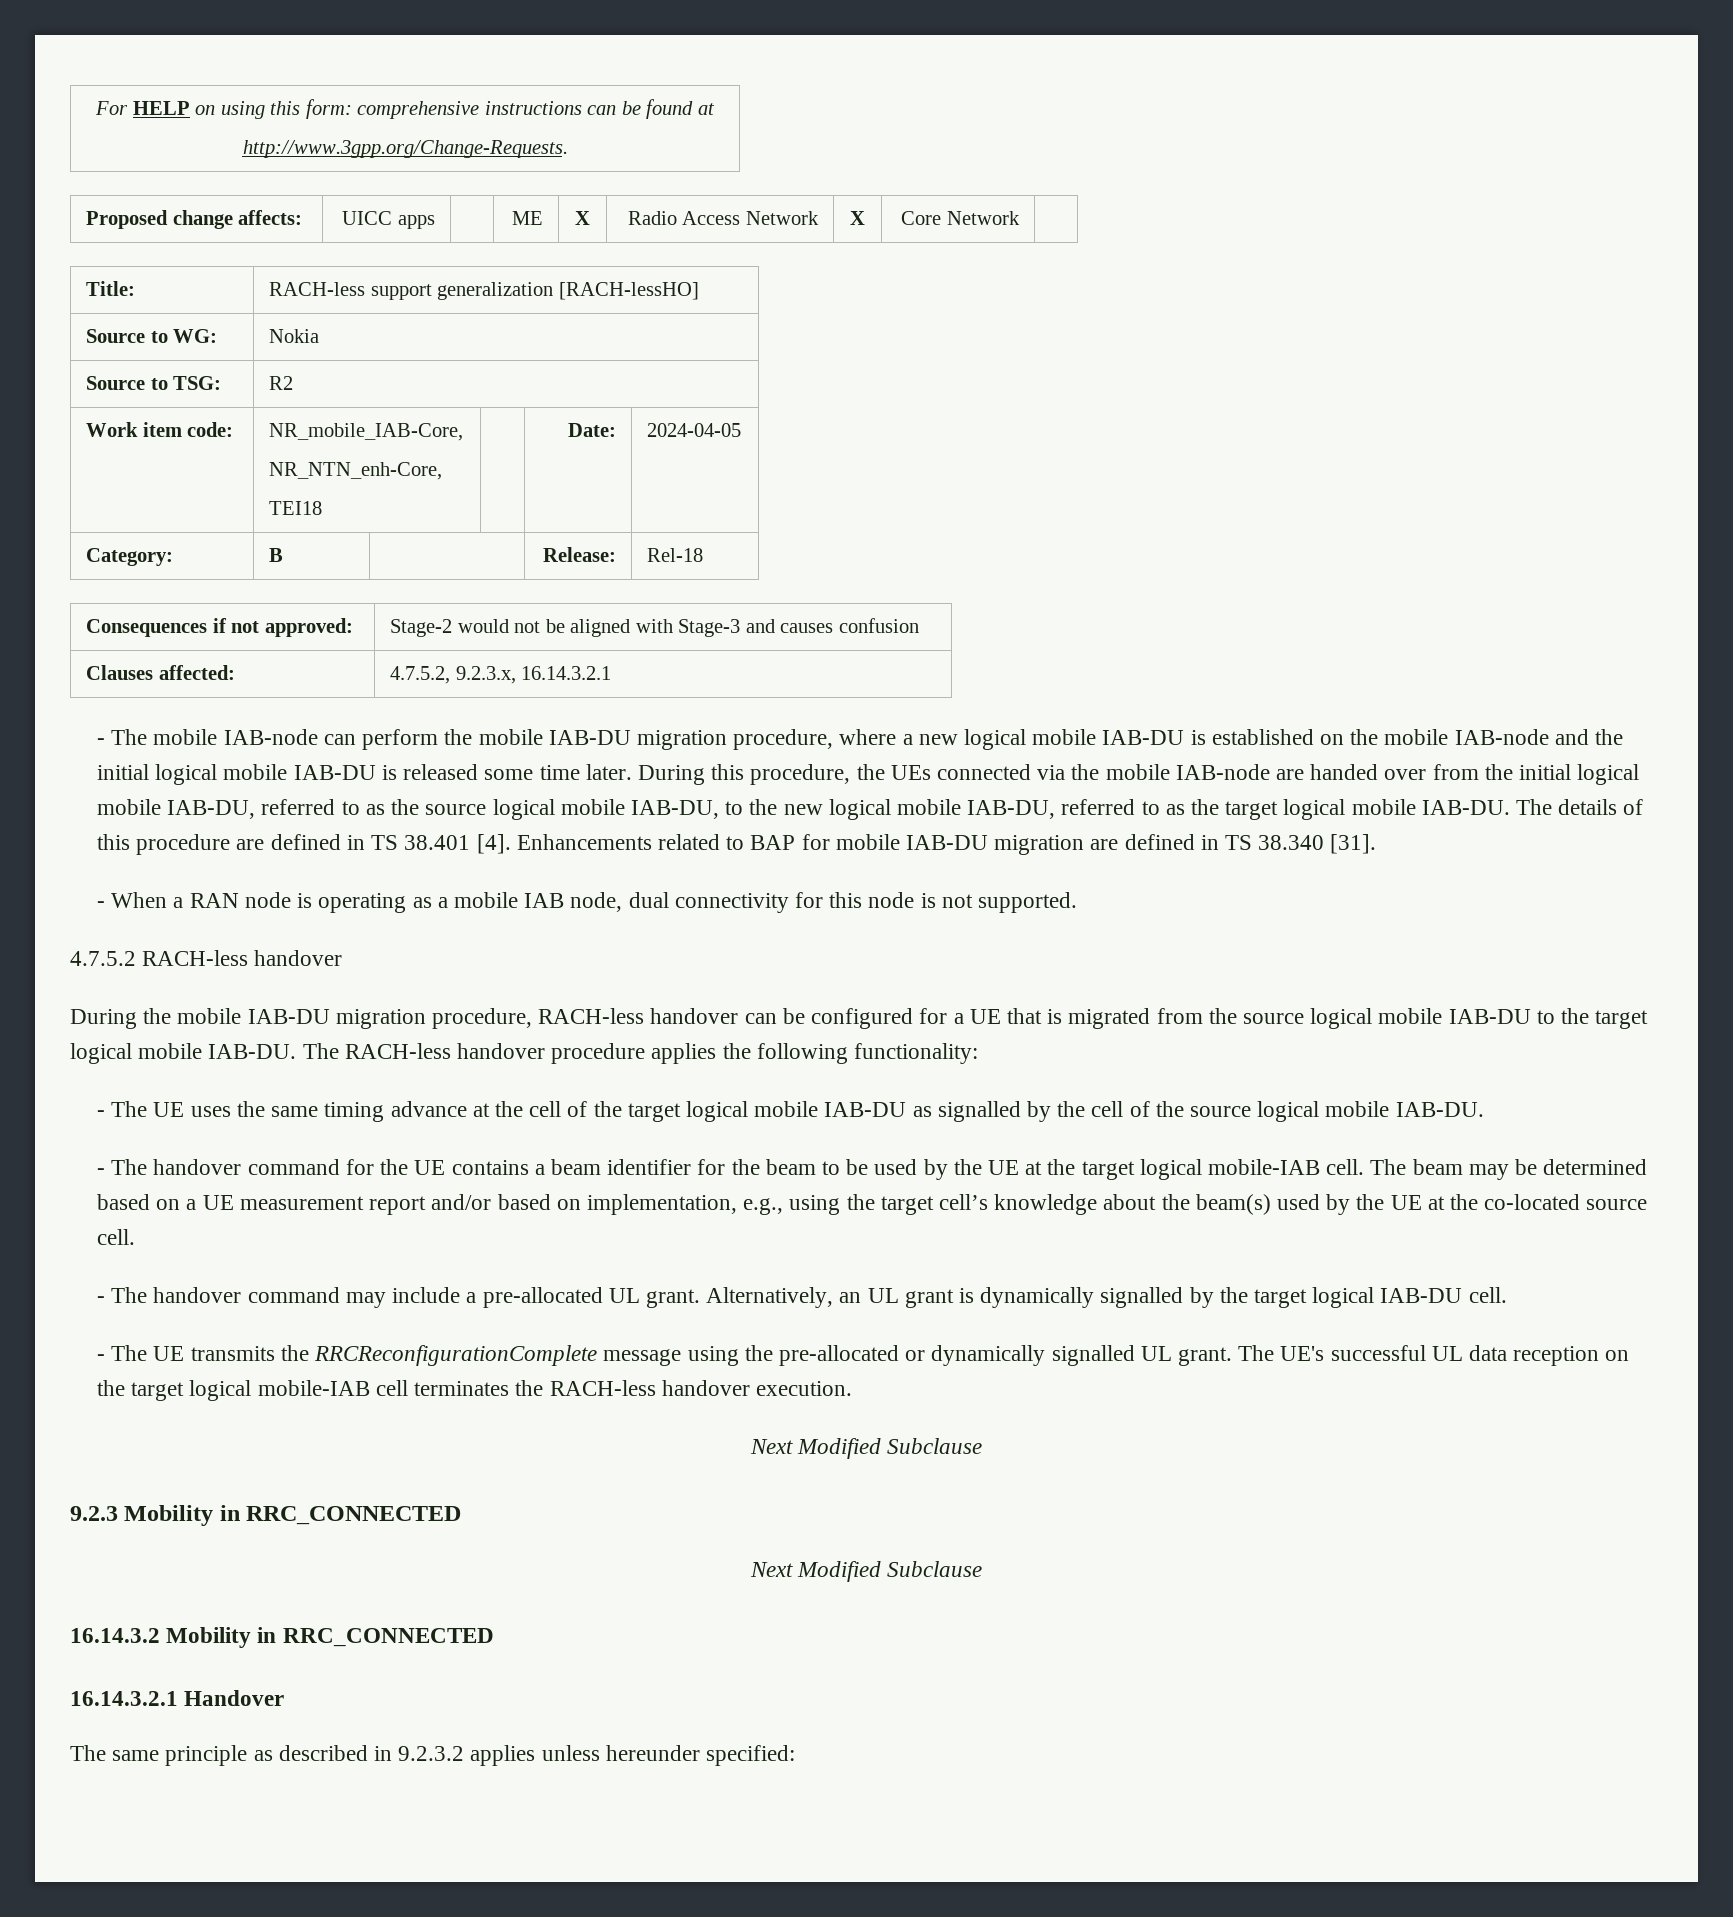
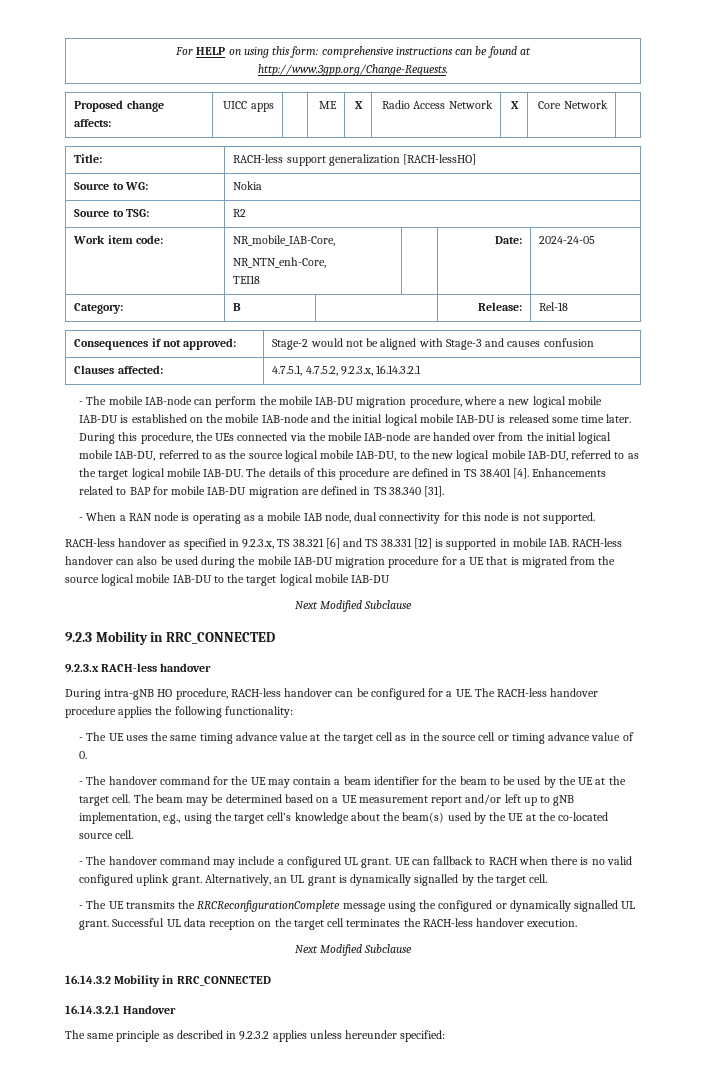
  Work item code: | NR_mobile_IAB-Core,
  NR_NTN_enh-Core,
- TEI18 | | Date: | 2024-04-05
+ TEI18 | | Date: | 2024-24-05
- Clauses affected: | 4.7.5.2, 9.2.3.x, 16.14.3.2.1
+ Clauses affected: | 4.7.5.1, 4.7.5.2, 9.2.3.x, 16.14.3.2.1
- 4.7.5.2 RACH-less handover
- During the mobile IAB-DU migration procedure, RACH-less handover can be configured for a UE that is migrated from the source logical mobile IAB-DU to the target logical mobile IAB-DU. The RACH-less handover procedure applies the following functionality:
+ RACH-less handover as specified in 9.2.3.x, TS 38.321 [6] and TS 38.331 [12] is supported in mobile IAB. RACH-less handover can also be used during the mobile IAB-DU migration procedure for a UE that is migrated from the source logical mobile IAB-DU to the target logical mobile IAB-DU
+ Next Modified Subclause
+ 9.2.3 Mobility in RRC_CONNECTED
+ 9.2.3.x RACH-less handover
+ During intra-gNB HO procedure, RACH-less handover can be configured for a UE. The RACH-less handover procedure applies the following functionality:
- - The UE uses the same timing advance at the cell of the target logical mobile IAB-DU as signalled by the cell of the source logical mobile IAB-DU.
+ - The UE uses the same timing advance value at the target cell as in the source cell or timing advance value of 0.
- - The handover command for the UE contains a beam identifier for the beam to be used by the UE at the target logical mobile-IAB cell.
+ - The handover command for the UE may contain a beam identifier for the beam to be used by the UE at the target cell.
- The beam may be determined based on a UE measurement report and/or based on implementation, e.g., using the target cell’s knowledge about the beam(s) used by the UE at the co-located source cell.
+ The beam may be determined based on a UE measurement report and/or left up to gNB implementation, e.g., using the target cell’s knowledge about the beam(s) used by the UE at the co-located source cell.
- - The handover command may include a pre-allocated UL grant.
+ - The handover command may include a configured UL grant. UE can fallback to RACH when there is no valid configured uplink grant.
- Alternatively, an UL grant is dynamically signalled by the target logical IAB-DU cell.
+ Alternatively, an UL grant is dynamically signalled by the target cell.
- - The UE transmits the RRCReconfigurationComplete message using the pre-allocated or dynamically signalled UL grant.
+ - The UE transmits the RRCReconfigurationComplete message using the configured or dynamically signalled UL grant.
- The UE's successful UL data reception on the target logical mobile-IAB cell terminates the RACH-less handover execution.
+ Successful UL data reception on the target cell terminates the RACH-less handover execution.
- 9.2.3 Mobility in RRC_CONNECTED
- Next Modified Subclause

